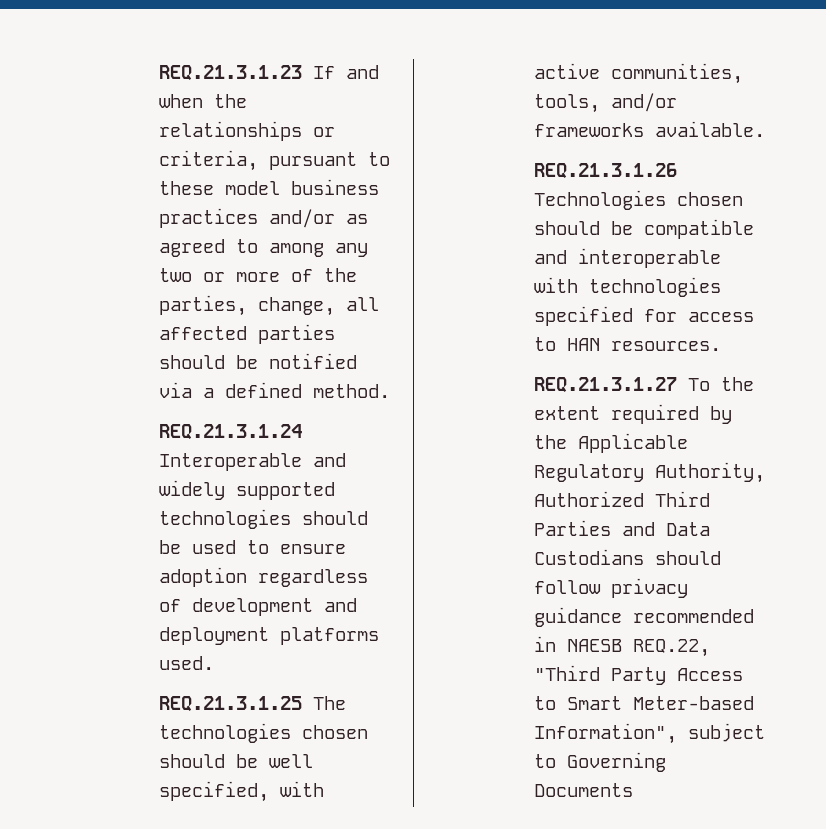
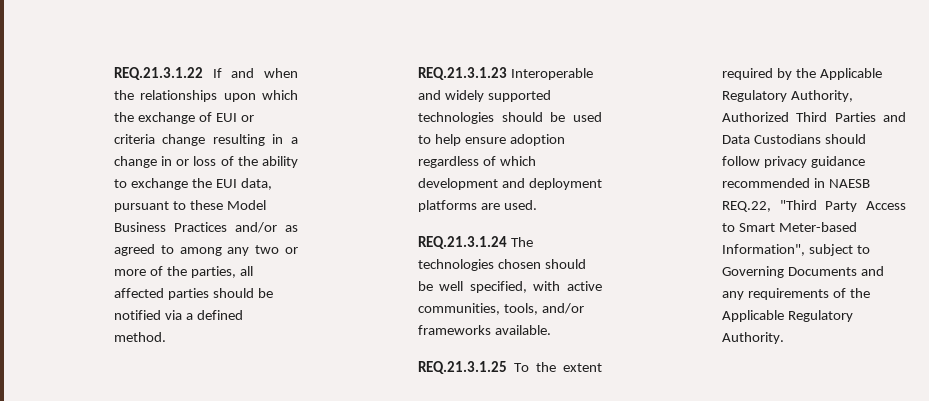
- REQ.21.3.1.23 If and when the relationships or criteria, pursuant to these model business practices and/or as agreed to among any two or more of the parties, change, all affected parties should be notified via a defined method.
+ REQ.21.3.1.22 If and when the relationships upon which the exchange of EUI or criteria change resulting in a change in or loss of the ability to exchange the EUI data, pursuant to these Model Business Practices and/or as agreed to among any two or more of the parties, all affected parties should be notified via a defined method.
- REQ.21.3.1.24 Interoperable and widely supported technologies should be used to ensure adoption regardless of development and deployment platforms used.
+ REQ.21.3.1.23 Interoperable and widely supported technologies should be used to help ensure adoption regardless of which development and deployment platforms are used.
- REQ.21.3.1.25 The technologies chosen should be well specified, with active communities, tools, and/or frameworks available.
+ REQ.21.3.1.24 The technologies chosen should be well specified, with active communities, tools, and/or frameworks available.
- REQ.21.3.1.26 Technologies chosen should be compatible and interoperable with technologies specified for access to HAN resources.
- REQ.21.3.1.27 To the extent required by the Applicable Regulatory Authority, Authorized Third Parties and Data Custodians should follow privacy guidance recommended in NAESB REQ.22, "Third Party Access to Smart Meter-based Information", subject to Governing Documents
+ REQ.21.3.1.25 To the extent required by the Applicable Regulatory Authority, Authorized Third Parties and Data Custodians should follow privacy guidance recommended in NAESB REQ.22, "Third Party Access to Smart Meter-based Information", subject to Governing Documents and any requirements of the Applicable Regulatory Authority.

